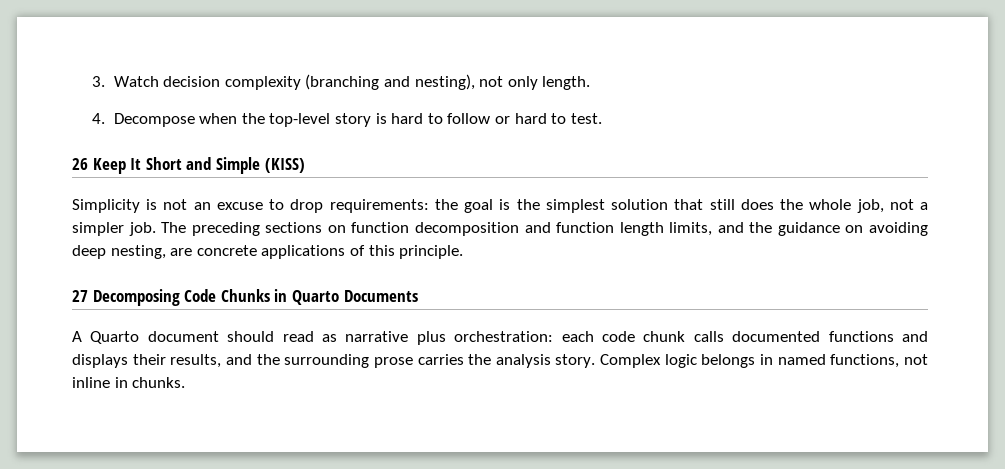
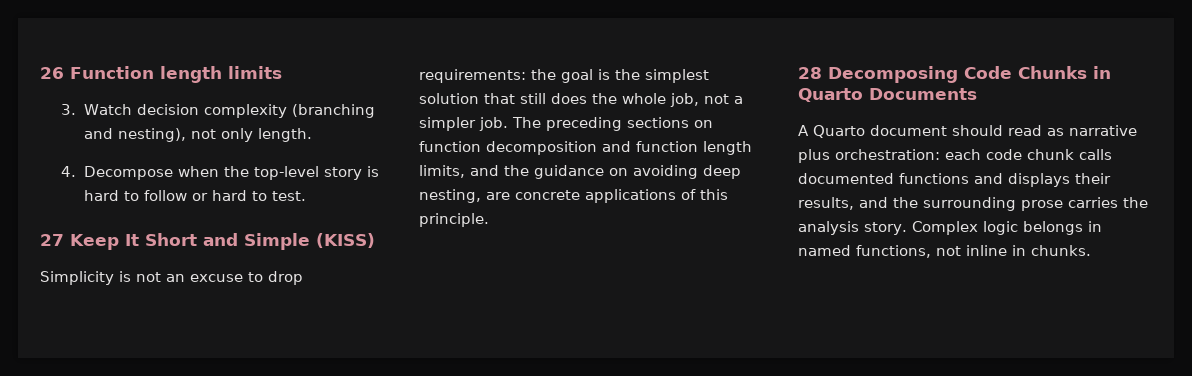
+ 26 Function length limits
- 26 Keep It Short and Simple (KISS)
+ 27 Keep It Short and Simple (KISS)
- 27 Decomposing Code Chunks in Quarto Documents
+ 28 Decomposing Code Chunks in Quarto Documents

